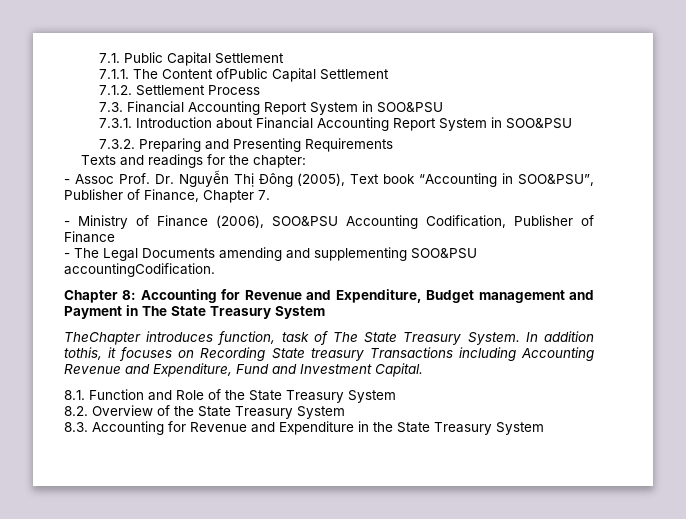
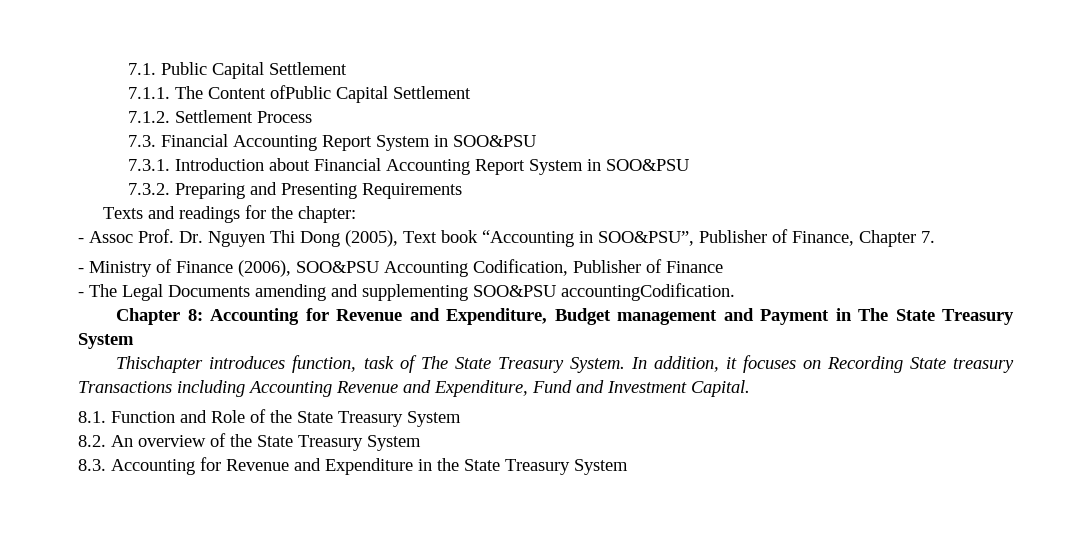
- - Assoc Prof. Dr. Nguyễn Thị Đông (2005), Text book “Accounting in SOO&PSU”, Publisher of Finance, Chapter 7.
+ - Assoc Prof. Dr. Nguyen Thi Dong (2005), Text book “Accounting in SOO&PSU”, Publisher of Finance, Chapter 7.
- TheChapter introduces function, task of The State Treasury System.
+ Thischapter introduces function, task of The State Treasury System.
- In addition tothis, it focuses on Recording State treasury Transactions including Accounting Revenue and Expenditure, Fund and Investment Capital.
+ In addition, it focuses on Recording State treasury Transactions including Accounting Revenue and Expenditure, Fund and Investment Capital.
- 8.2. Overview of the State Treasury System
+ 8.2. An overview of the State Treasury System

